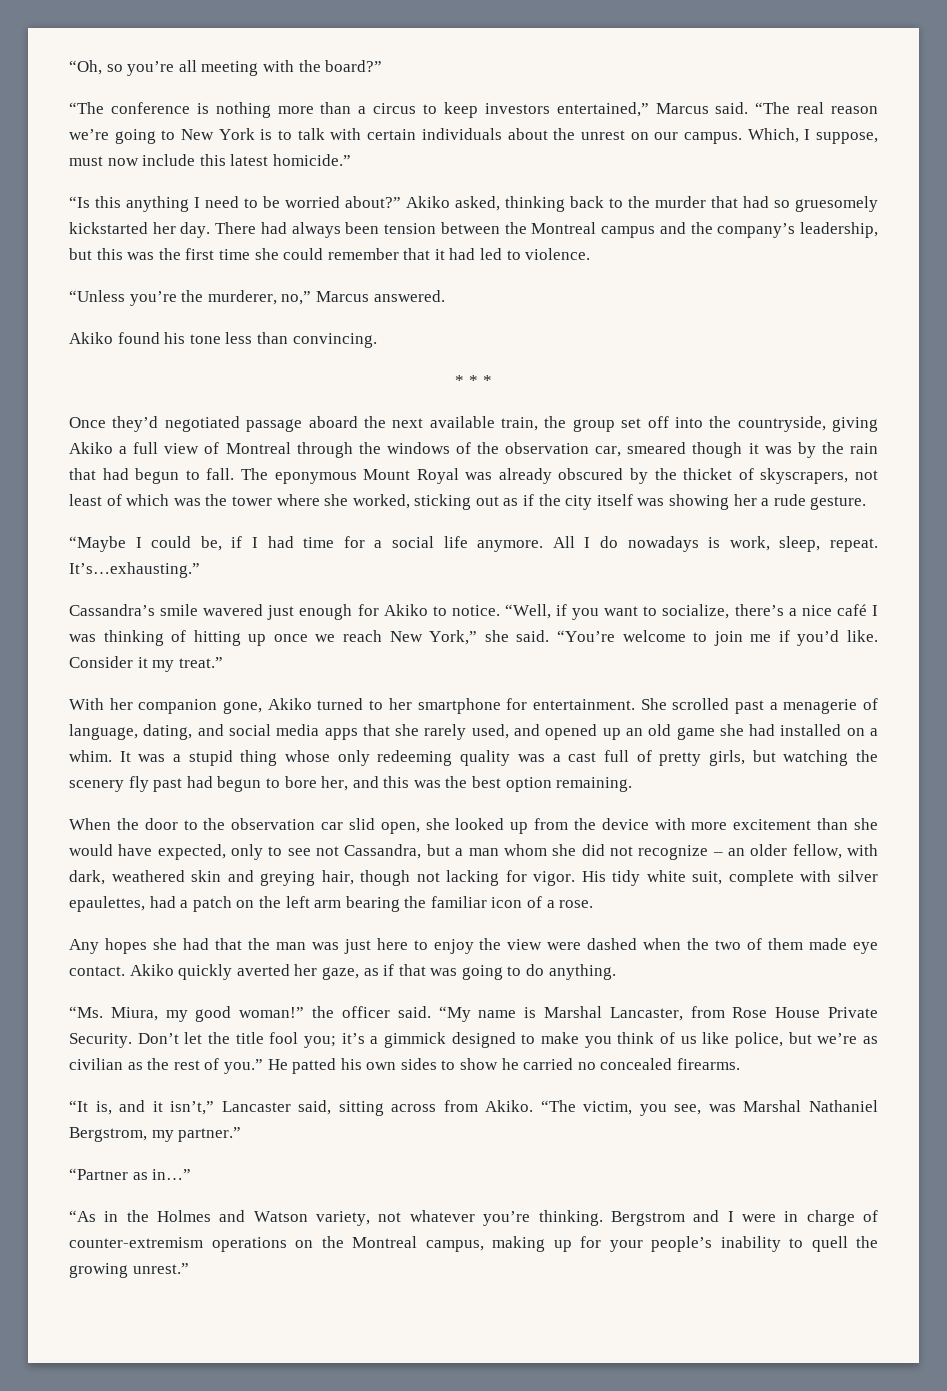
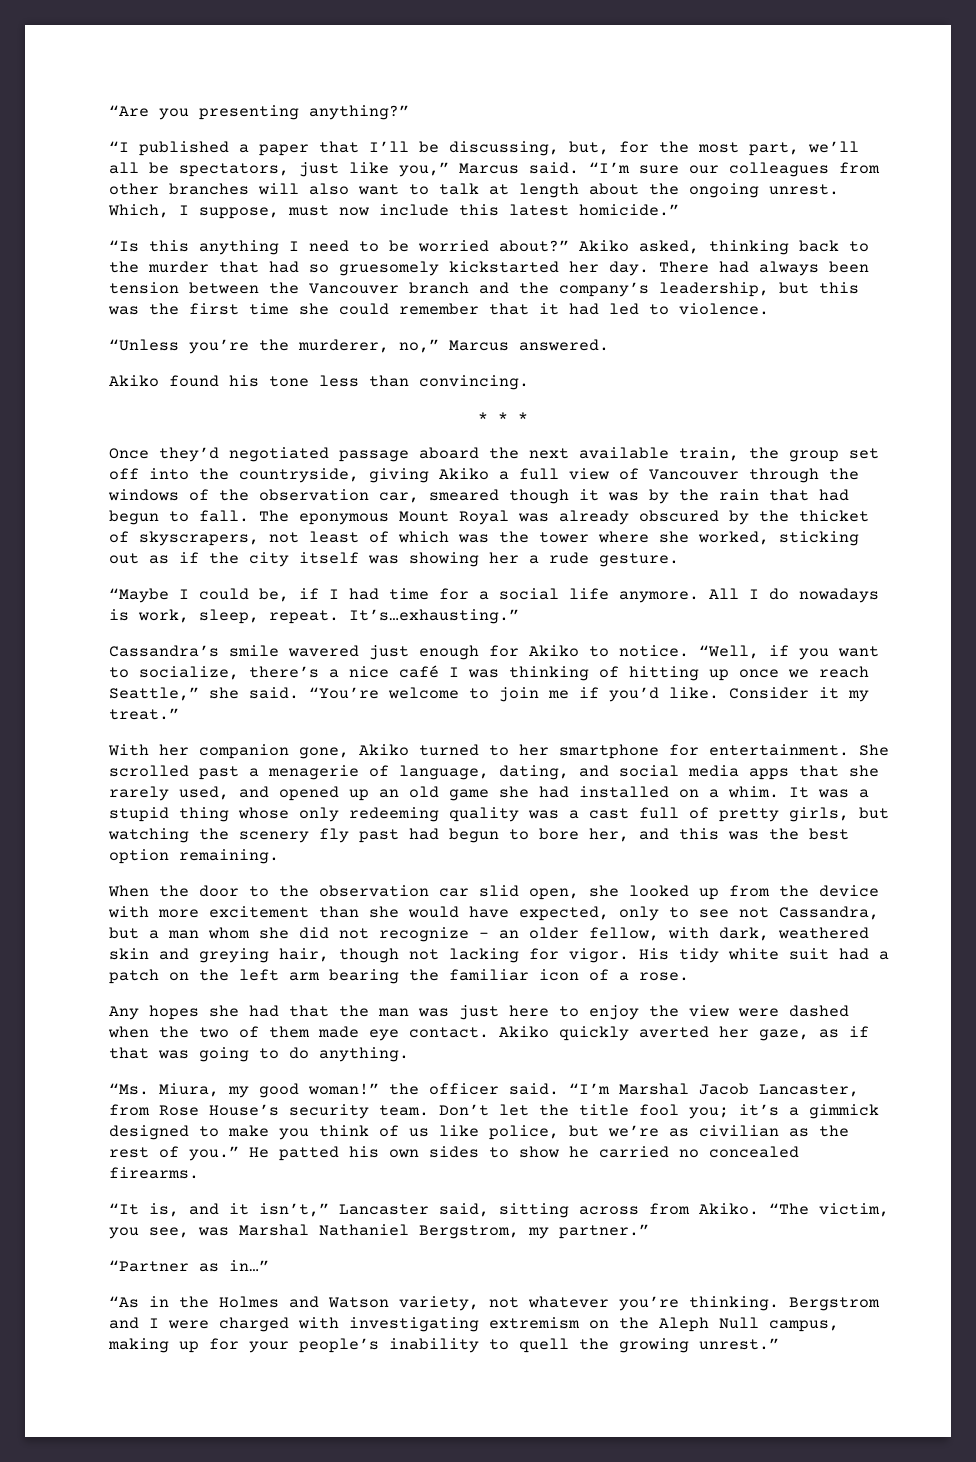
- “Oh, so you’re all meeting with the board?”
- “The conference is nothing more than a circus to keep investors entertained,” Marcus said. “The real reason we’re going to New York is to talk with certain individuals about the unrest on our campus.
+ “Are you presenting anything?”
+ “I published a paper that I’ll be discussing, but, for the most part, we’ll all be spectators, just like you,” Marcus said. “I’m sure our colleagues from other branches will also want to talk at length about the ongoing unrest.
- There had always been tension between the Montreal campus and the company’s leadership, but this was the first time she could remember that it had led to violence.
+ There had always been tension between the Vancouver branch and the company’s leadership, but this was the first time she could remember that it had led to violence.
- Once they’d negotiated passage aboard the next available train, the group set off into the countryside, giving Akiko a full view of Montreal through the windows of the observation car, smeared though it was by the rain that had begun to fall.
+ Once they’d negotiated passage aboard the next available train, the group set off into the countryside, giving Akiko a full view of Vancouver through the windows of the observation car, smeared though it was by the rain that had begun to fall.
- “Well, if you want to socialize, there’s a nice café I was thinking of hitting up once we reach New York,” she said.
+ “Well, if you want to socialize, there’s a nice café I was thinking of hitting up once we reach Seattle,” she said.
- His tidy white suit, complete with silver epaulettes, had a patch on the left arm bearing the familiar icon of a rose.
+ His tidy white suit had a patch on the left arm bearing the familiar icon of a rose.
- “My name is Marshal Lancaster, from Rose House Private Security.
+ “I’m Marshal Jacob Lancaster, from Rose House’s security team.
- Bergstrom and I were in charge of counter-extremism operations on the Montreal campus, making up for your people’s inability to quell the growing unrest.”
+ Bergstrom and I were charged with investigating extremism on the Aleph Null campus, making up for your people’s inability to quell the growing unrest.”

